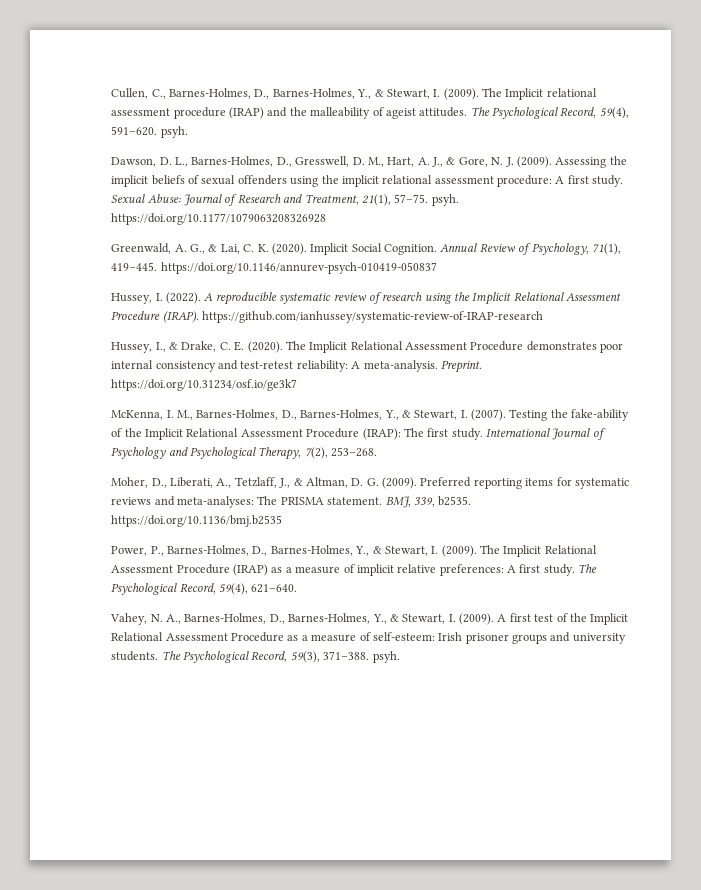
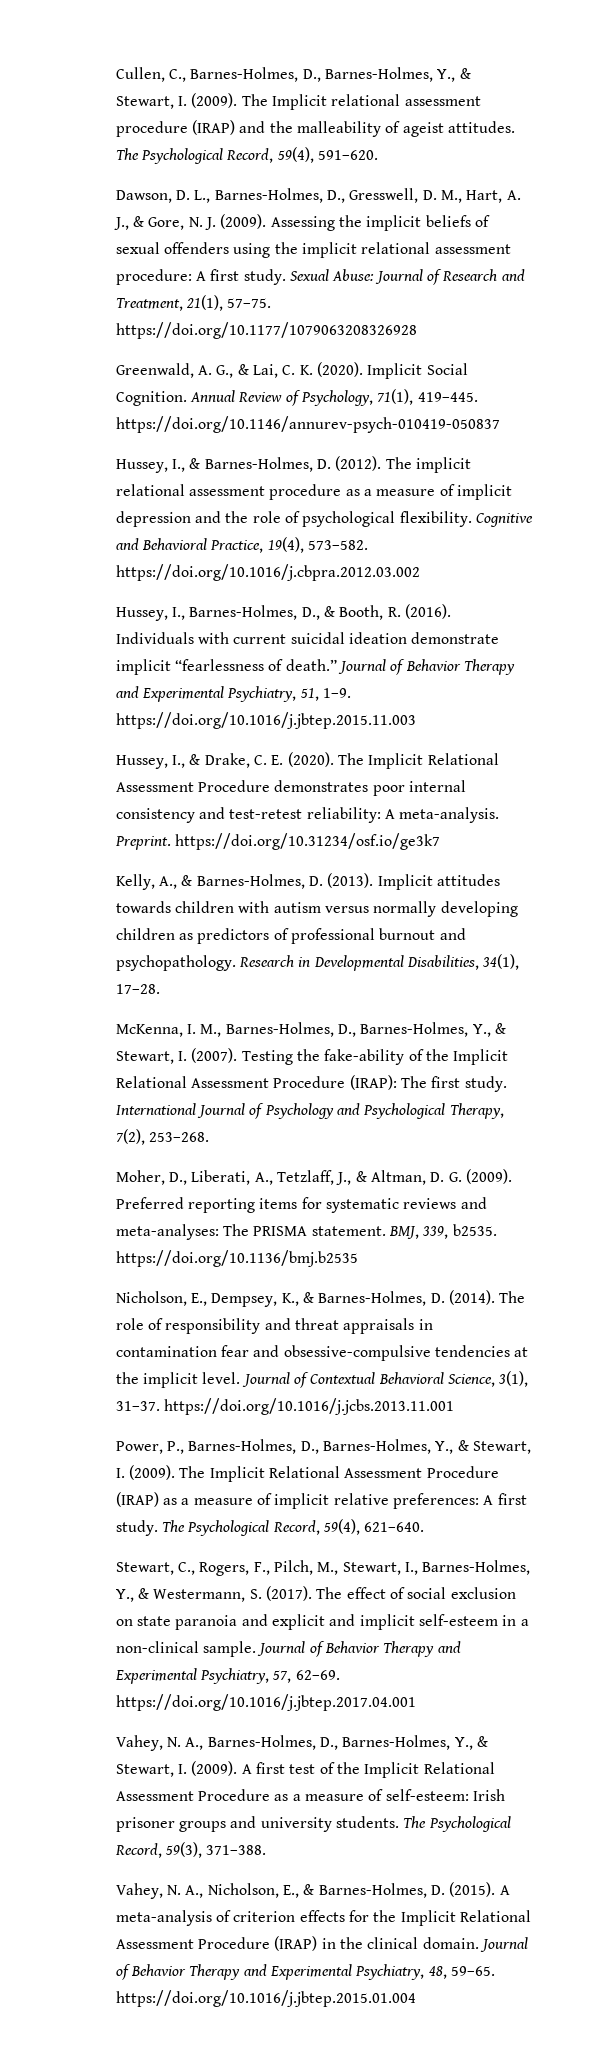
- The Psychological Record, 59(4), 591–620. psyh.
+ The Psychological Record, 59(4), 591–620.
- Sexual Abuse: Journal of Research and Treatment, 21(1), 57–75. psyh. https://doi.org/10.1177/1079063208326928
+ Sexual Abuse: Journal of Research and Treatment, 21(1), 57–75. https://doi.org/10.1177/1079063208326928
- Hussey, I. (2022). A reproducible systematic review of research using the Implicit Relational Assessment Procedure (IRAP). https://github.com/ianhussey/systematic-review-of-IRAP-research
+ Hussey, I., & Barnes-Holmes, D. (2012). The implicit relational assessment procedure as a measure of implicit depression and the role of psychological flexibility. Cognitive and Behavioral Practice, 19(4), 573–582. https://doi.org/10.1016/j.cbpra.2012.03.002
+ Hussey, I., Barnes-Holmes, D., & Booth, R. (2016). Individuals with current suicidal ideation demonstrate implicit “fearlessness of death.” Journal of Behavior Therapy and Experimental Psychiatry, 51, 1–9. https://doi.org/10.1016/j.jbtep.2015.11.003
+ Kelly, A., & Barnes-Holmes, D. (2013). Implicit attitudes towards children with autism versus normally developing children as predictors of professional burnout and psychopathology. Research in Developmental Disabilities, 34(1), 17–28.
+ Nicholson, E., Dempsey, K., & Barnes-Holmes, D. (2014). The role of responsibility and threat appraisals in contamination fear and obsessive-compulsive tendencies at the implicit level. Journal of Contextual Behavioral Science, 3(1), 31–37. https://doi.org/10.1016/j.jcbs.2013.11.001
+ Stewart, C., Rogers, F., Pilch, M., Stewart, I., Barnes-Holmes, Y., & Westermann, S. (2017). The effect of social exclusion on state paranoia and explicit and implicit self-esteem in a non-clinical sample. Journal of Behavior Therapy and Experimental Psychiatry, 57, 62–69. https://doi.org/10.1016/j.jbtep.2017.04.001
- The Psychological Record, 59(3), 371–388. psyh.
+ The Psychological Record, 59(3), 371–388.
+ Vahey, N. A., Nicholson, E., & Barnes-Holmes, D. (2015). A meta-analysis of criterion effects for the Implicit Relational Assessment Procedure (IRAP) in the clinical domain. Journal of Behavior Therapy and Experimental Psychiatry, 48, 59–65. https://doi.org/10.1016/j.jbtep.2015.01.004

